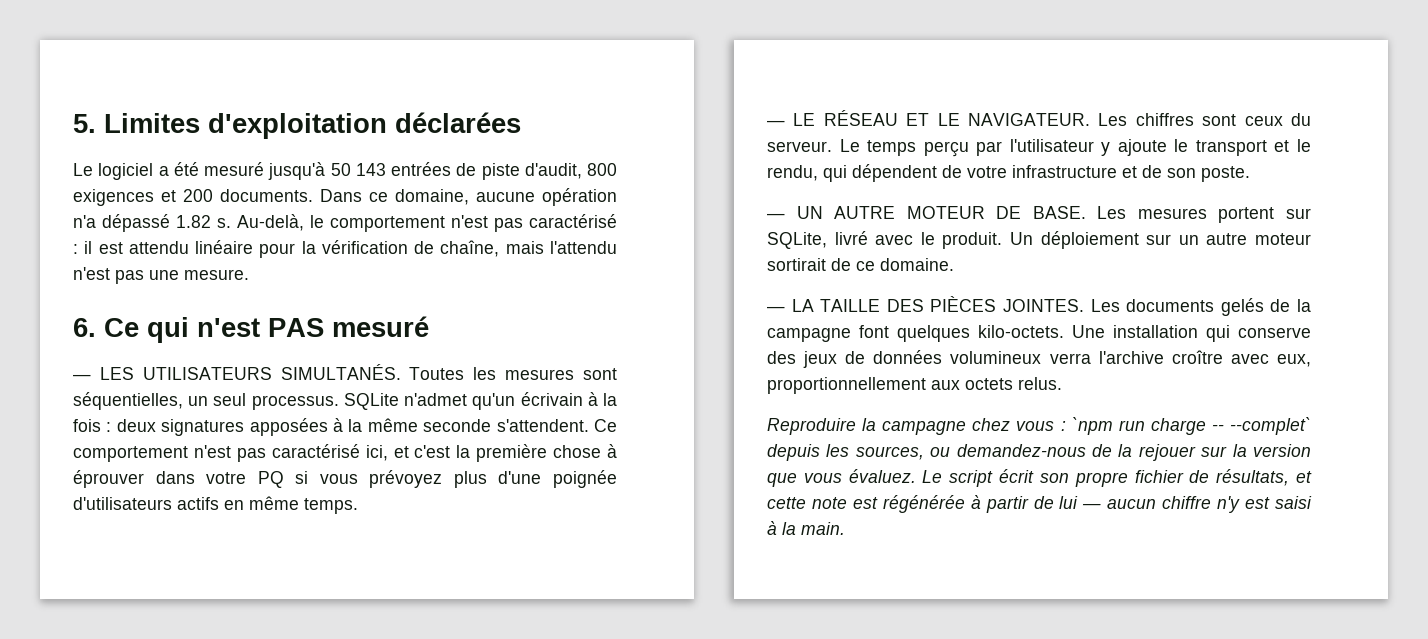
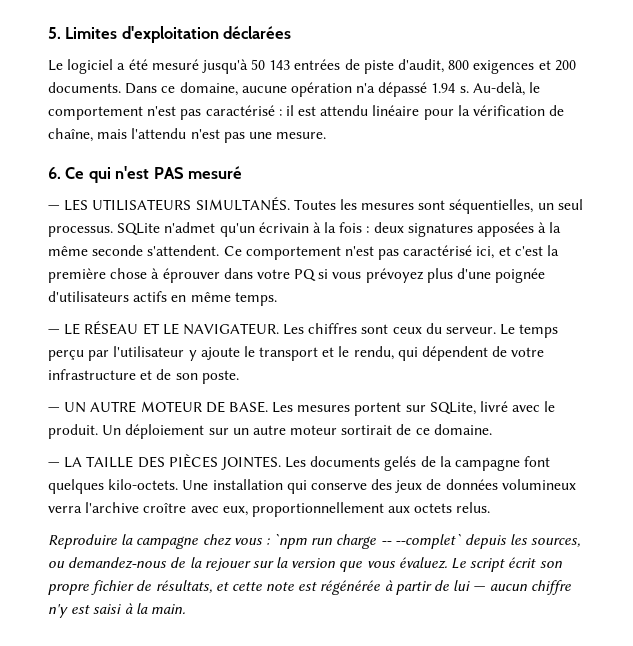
- Dans ce domaine, aucune opération n'a dépassé 1.82 s.
+ Dans ce domaine, aucune opération n'a dépassé 1.94 s.

